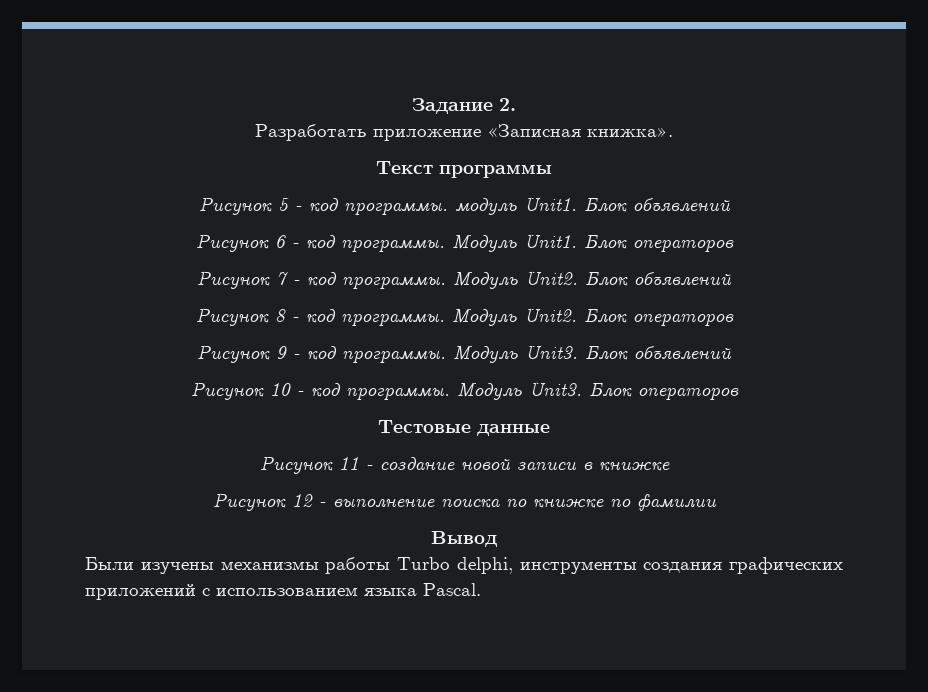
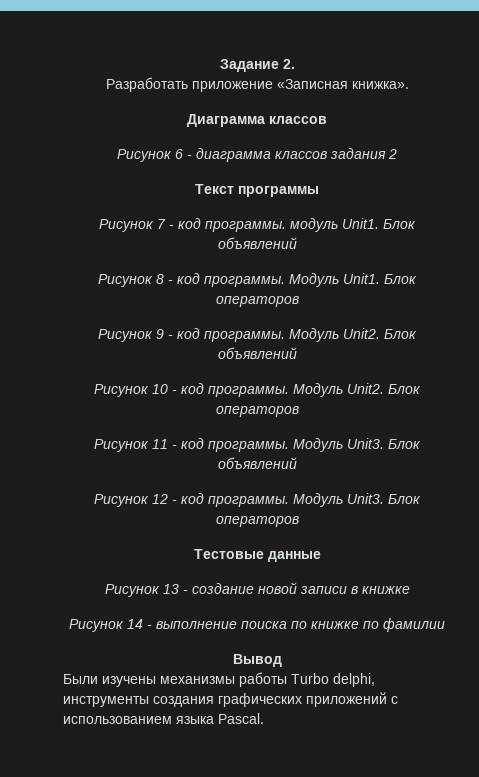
+ Диаграмма классов
+ Рисунок 6 - диаграмма классов задания 2
- Рисунок 5 - код программы. модуль Unit1.
+ Рисунок 7 - код программы. модуль Unit1.
- Рисунок 6 - код программы.
+ Рисунок 8 - код программы.
- Рисунок 7 - код программы.
+ Рисунок 9 - код программы.
- Рисунок 8 - код программы.
+ Рисунок 10 - код программы.
- Рисунок 9 - код программы.
+ Рисунок 11 - код программы.
- Рисунок 10 - код программы.
+ Рисунок 12 - код программы.
- Рисунок 11 - создание новой записи в книжке
+ Рисунок 13 - создание новой записи в книжке
- Рисунок 12 - выполнение поиска по книжке по фамилии
+ Рисунок 14 - выполнение поиска по книжке по фамилии

